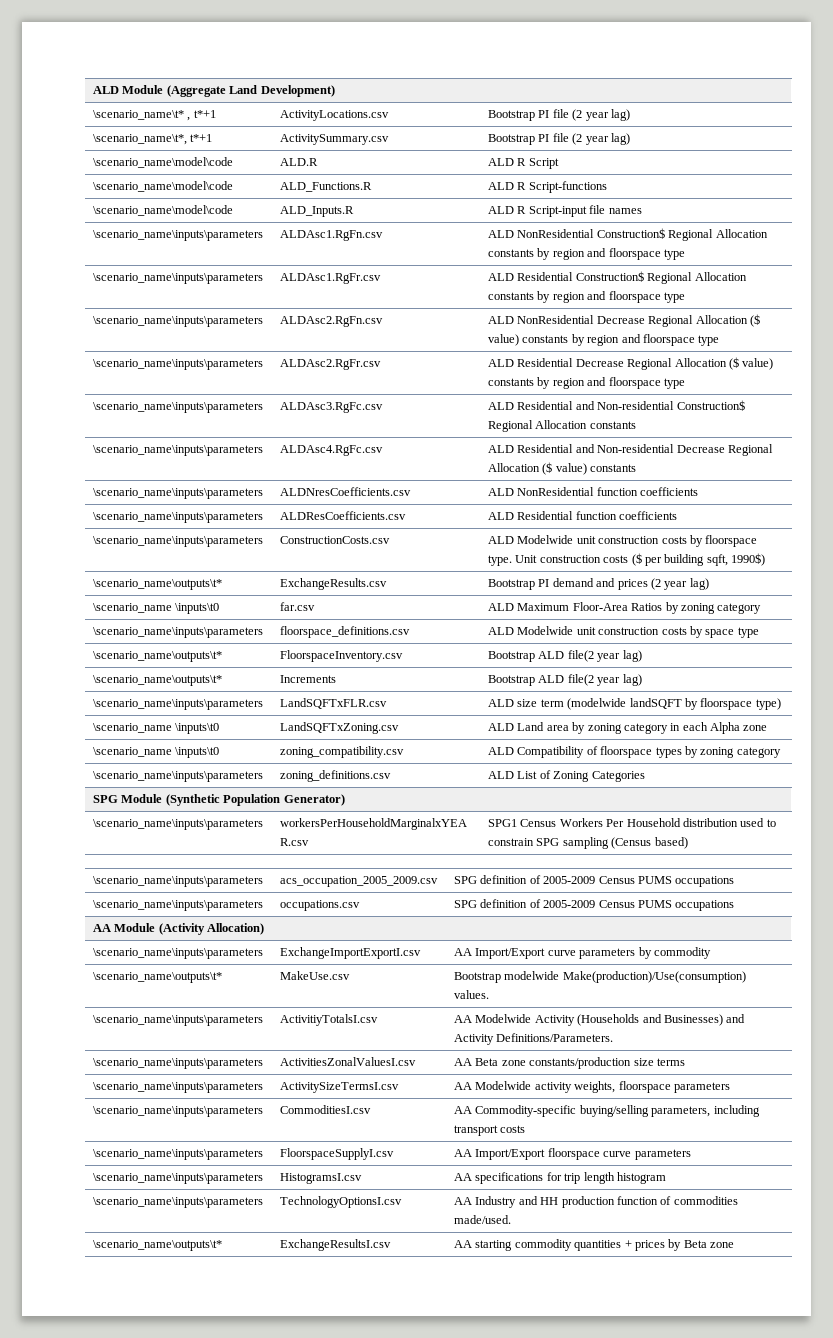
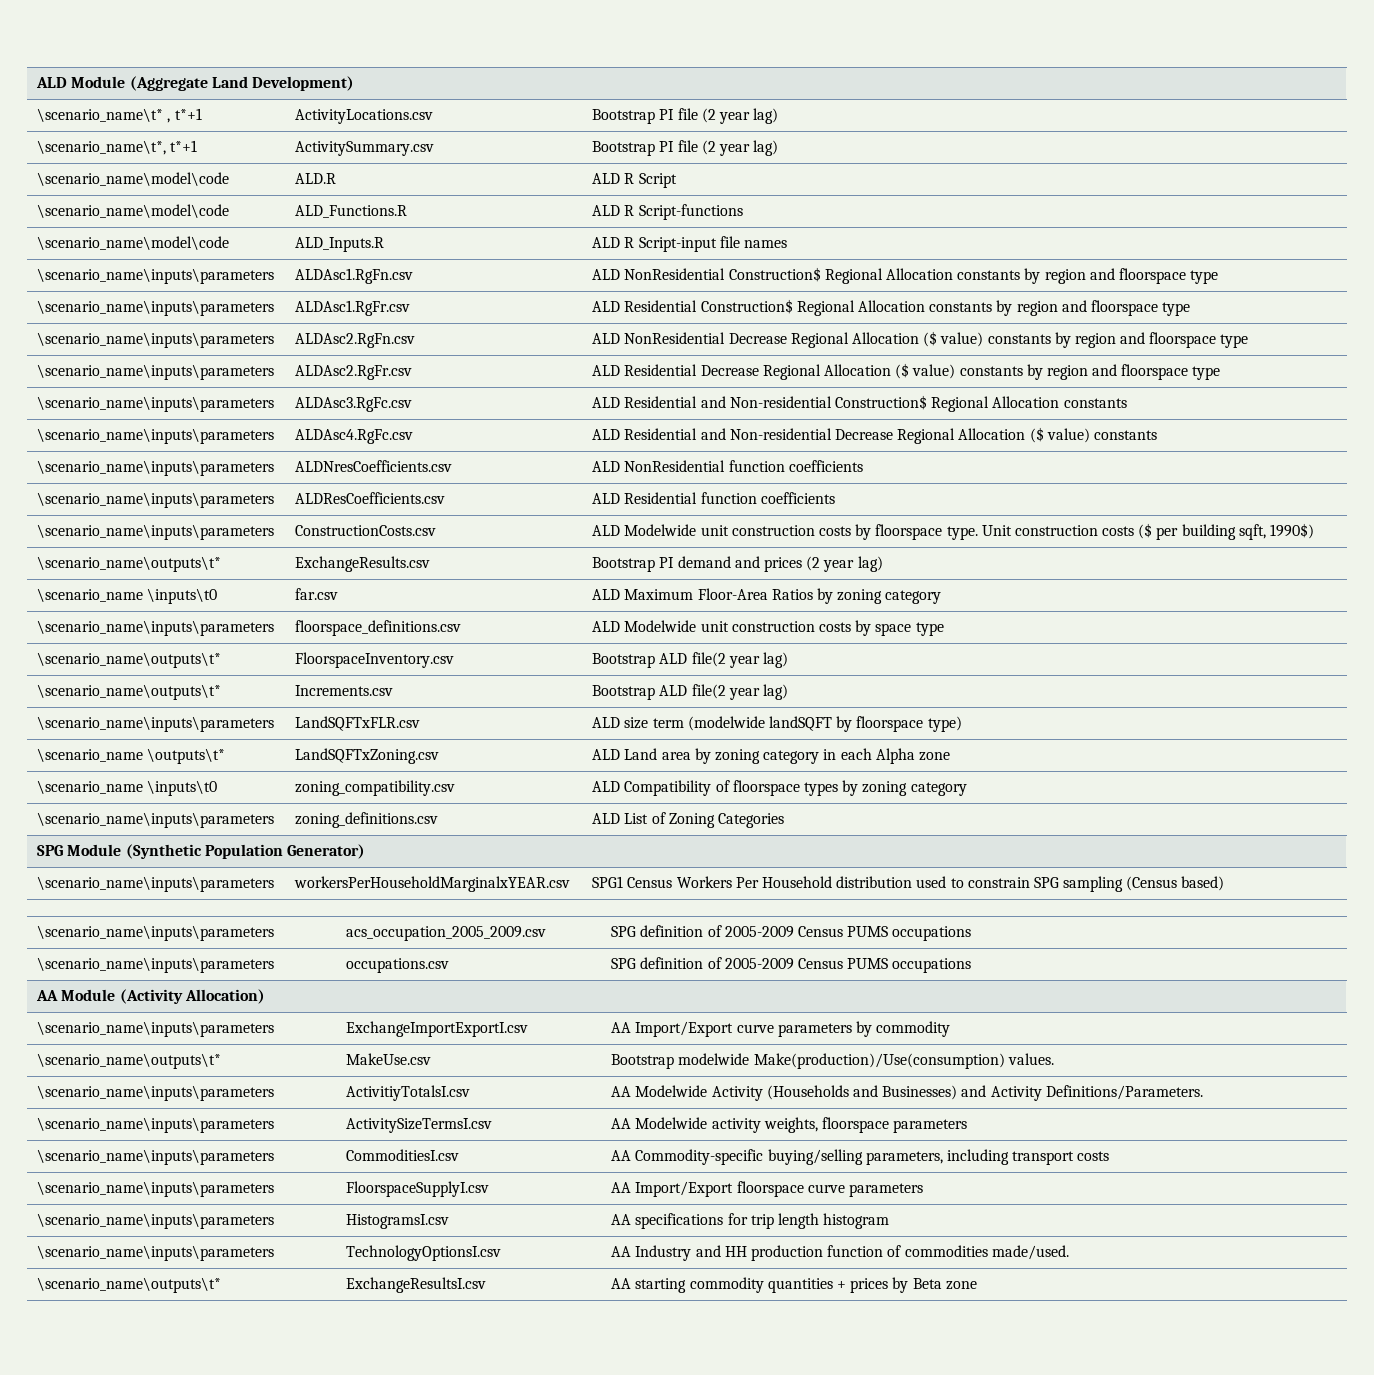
- \scenario_name\outputs\t* | Increments | Bootstrap ALD file(2 year lag)
+ \scenario_name\outputs\t* | Increments.csv | Bootstrap ALD file(2 year lag)
- \scenario_name \inputs\t0 | LandSQFTxZoning.csv | ALD Land area by zoning category in each Alpha zone
+ \scenario_name \outputs\t* | LandSQFTxZoning.csv | ALD Land area by zoning category in each Alpha zone
- \scenario_name\inputs\parameters | ActivitiesZonalValuesI.csv | AA Beta zone constants/production size terms

